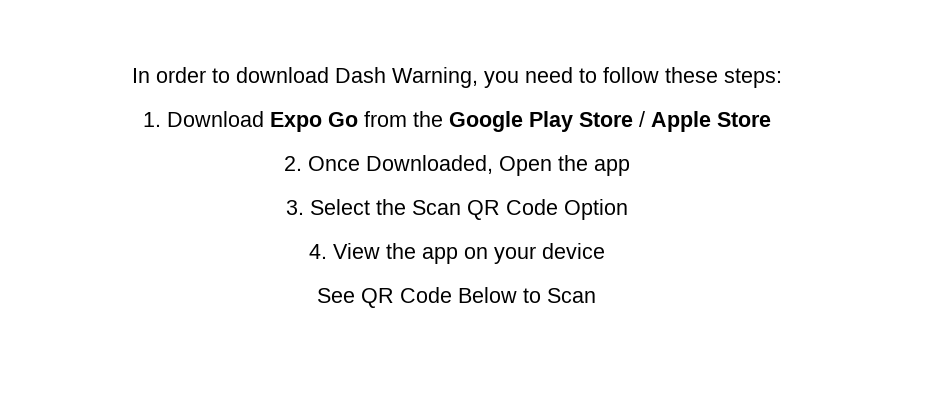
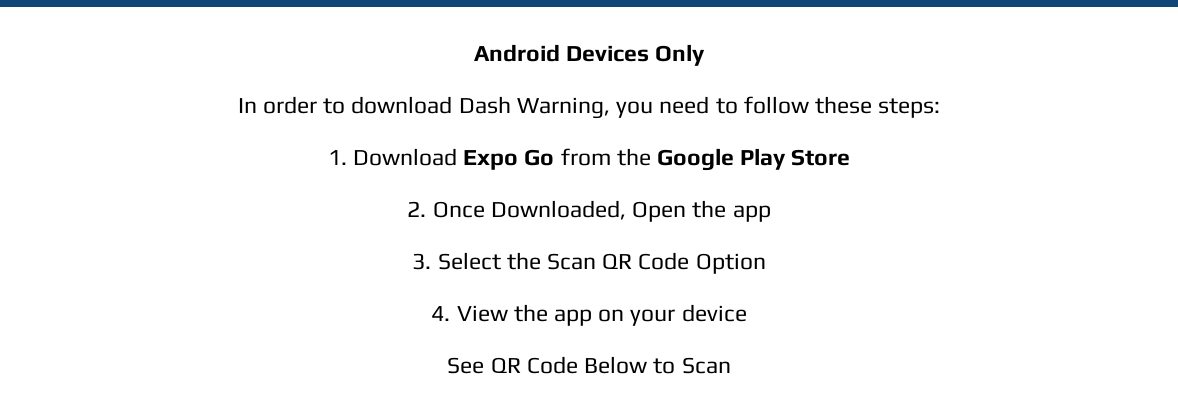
+ Android Devices Only
- 1. Download Expo Go from the Google Play Store / Apple Store
+ 1. Download Expo Go from the Google Play Store

